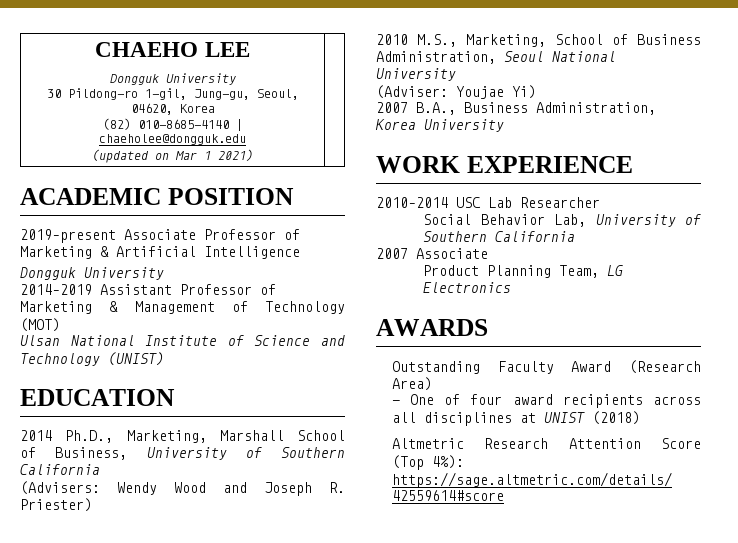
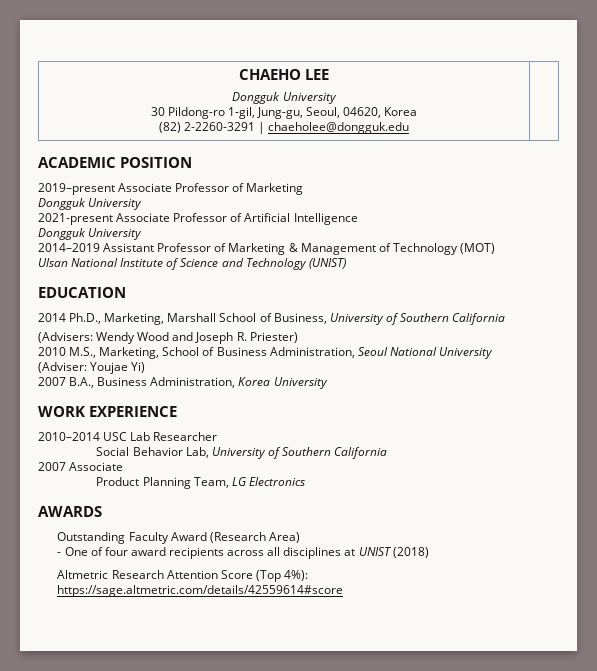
  CHAEHO LEE
  Dongguk University
  30 Pildong-ro 1-gil, Jung-gu, Seoul, 04620, Korea
- (82) 010-8685-4140 | chaeholee@dongguk.edu
- (updated on Mar 1 2021) |
+ (82) 2-2260-3291 | chaeholee@dongguk.edu |
- 2019–present Associate Professor of Marketing & Artificial Intelligence
+ 2019–present Associate Professor of Marketing
+ Dongguk University
+ 2021-present Associate Professor of Artificial Intelligence

